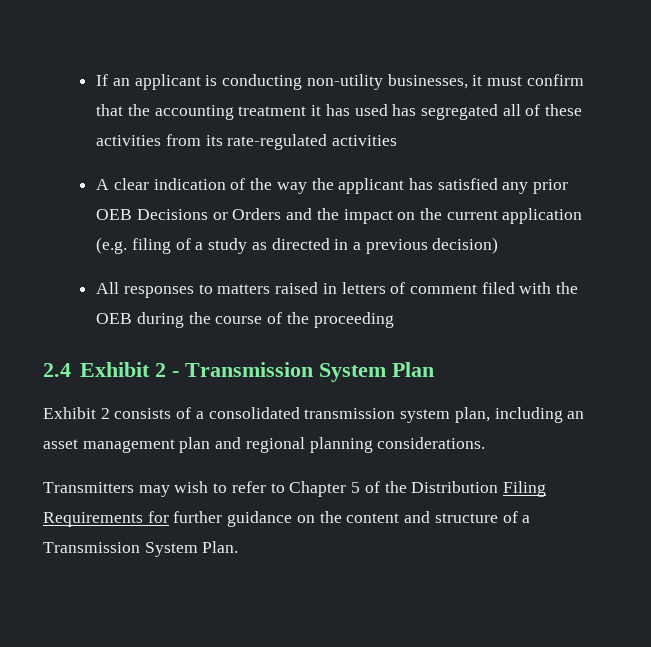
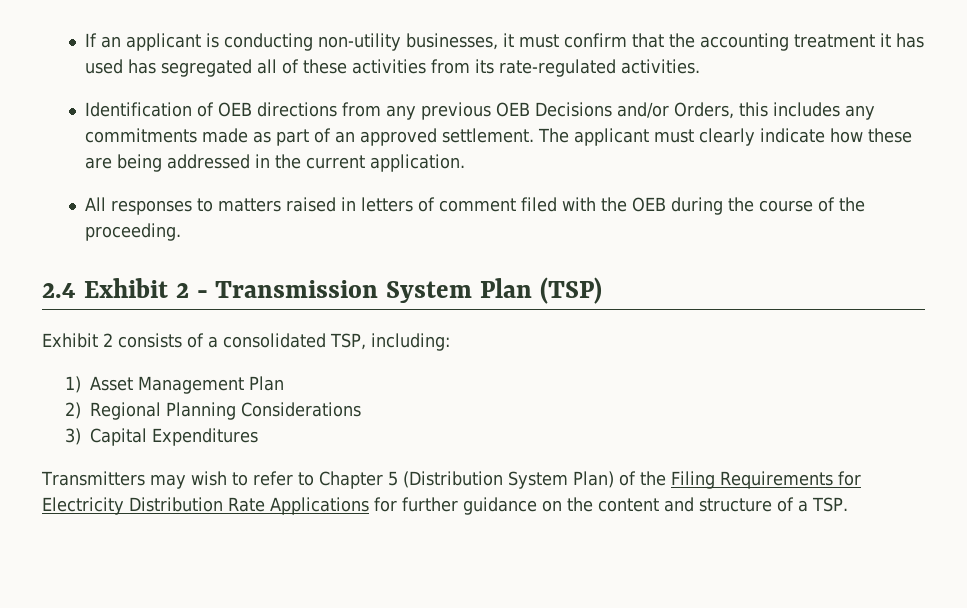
- If an applicant is conducting non-utility businesses, it must confirm that the accounting treatment it has used has segregated all of these activities from its rate-regulated activities
- A clear indication of the way the applicant has satisfied any prior OEB Decisions or Orders and the impact on the current application (e.g. filing of a study as directed in a previous decision)
+ If an applicant is conducting non-utility businesses, it must confirm that the accounting treatment it has used has segregated all of these activities from its rate-regulated activities.
+ Identification of OEB directions from any previous OEB Decisions and/or Orders, this includes any commitments made as part of an approved settlement. The applicant must clearly indicate how these are being addressed in the current application.
- All responses to matters raised in letters of comment filed with the OEB during the course of the proceeding
+ All responses to matters raised in letters of comment filed with the OEB during the course of the proceeding.
- 2.4 Exhibit 2 - Transmission System Plan
+ 2.4 Exhibit 2 - Transmission System Plan (TSP)
- Exhibit 2 consists of a consolidated transmission system plan, including an asset management plan and regional planning considerations.
+ Exhibit 2 consists of a consolidated TSP, including:
+ 1) Asset Management Plan
+ 2) Regional Planning Considerations
+ 3) Capital Expenditures
- Transmitters may wish to refer to Chapter 5 of the Distribution Filing Requirements for further guidance on the content and structure of a Transmission System Plan.
+ Transmitters may wish to refer to Chapter 5 (Distribution System Plan) of the Filing Requirements for Electricity Distribution Rate Applications for further guidance on the content and structure of a TSP.

